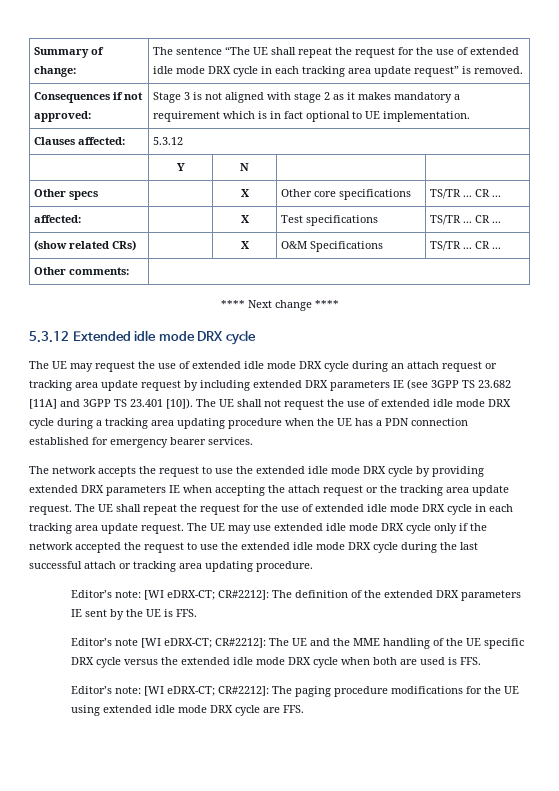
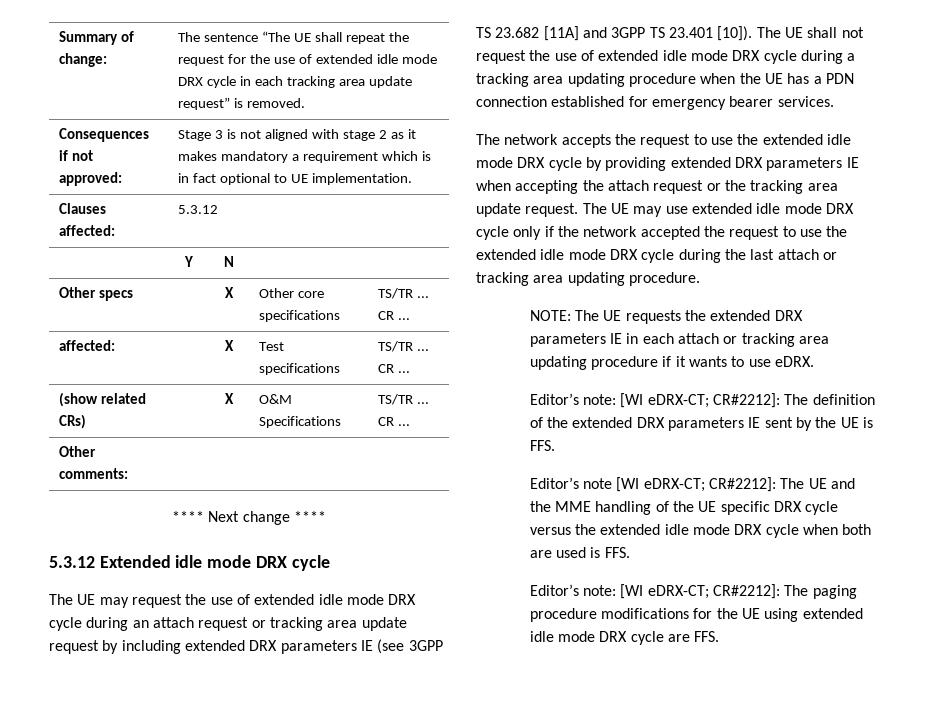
- The UE shall repeat the request for the use of extended idle mode DRX cycle in each tracking area update request. The UE may use extended idle mode DRX cycle only if the network accepted the request to use the extended idle mode DRX cycle during the last successful attach or tracking area updating procedure.
+ The UE may use extended idle mode DRX cycle only if the network accepted the request to use the extended idle mode DRX cycle during the last attach or tracking area updating procedure.
+ NOTE: The UE requests the extended DRX parameters IE in each attach or tracking area updating procedure if it wants to use eDRX.

